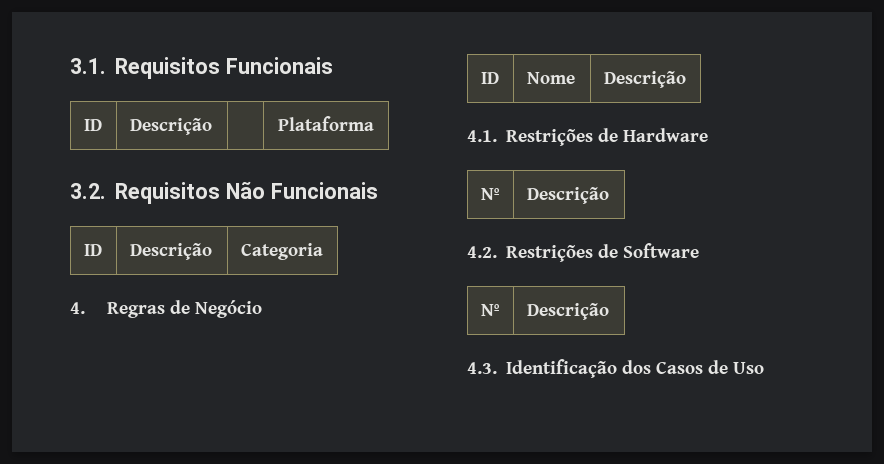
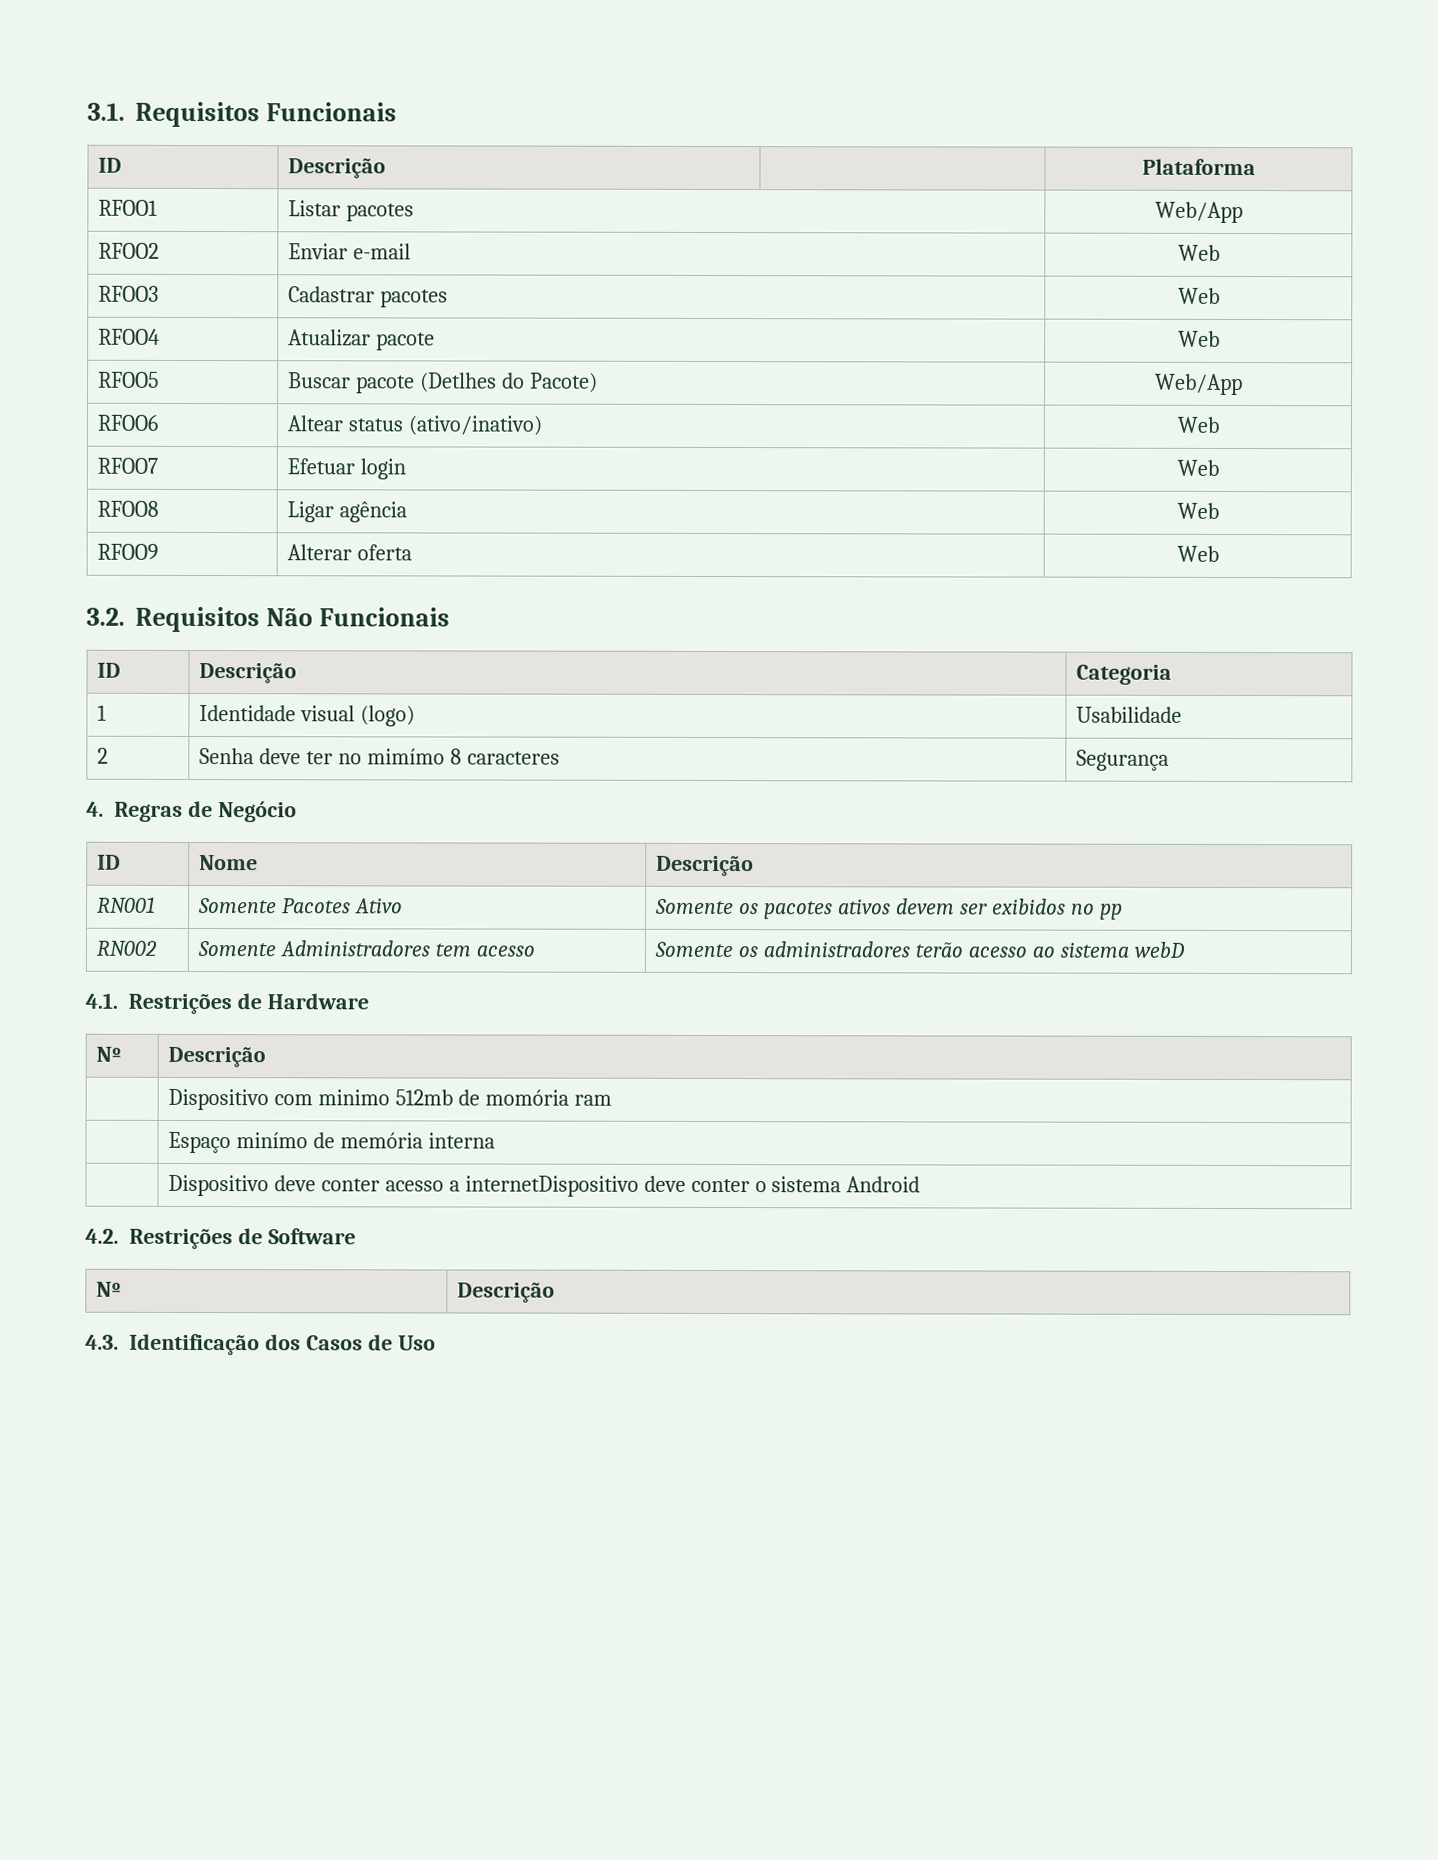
+ RFOO1 | Listar pacotes | Web/App
+ RFOO2 | Enviar e-mail | Web
+ RFOO3 | Cadastrar pacotes | Web
+ RFOO4 | Atualizar pacote | Web
+ RFOO5 | Buscar pacote (Detlhes do Pacote) | Web/App
+ RFOO6 | Altear status (ativo/inativo) | Web
+ RFOO7 | Efetuar login | Web
+ RFOO8 | Ligar agência | Web
+ RFOO9 | Alterar oferta | Web
+ 1 | Identidade visual (logo) | Usabilidade
+ 2 | Senha deve ter no mimímo 8 caracteres | Segurança
+ RN001 | Somente Pacotes Ativo | Somente os pacotes ativos devem ser exibidos no pp
+ RN002 | Somente Administradores tem acesso | Somente os administradores terão acesso ao sistema webD
+ | Dispositivo com minimo 512mb de momória ram
+ | Espaço minímo de memória interna
+ | Dispositivo deve conter acesso a internetDispositivo deve conter o sistema Android

